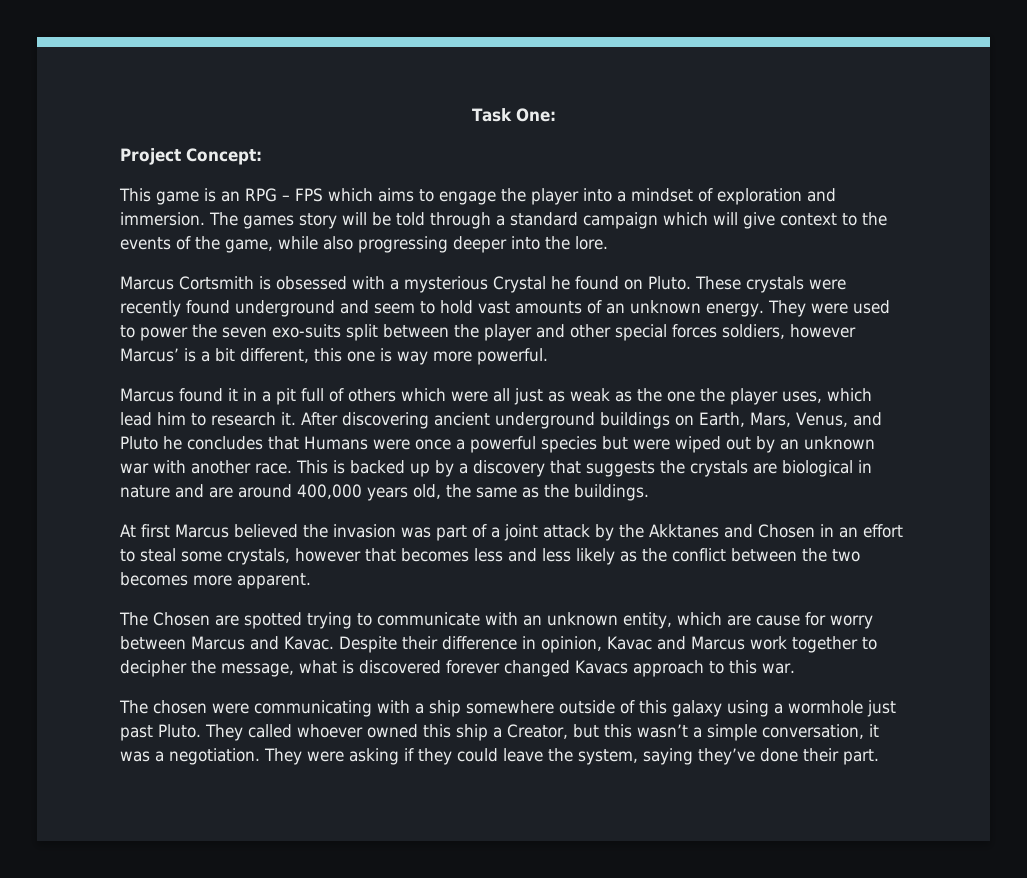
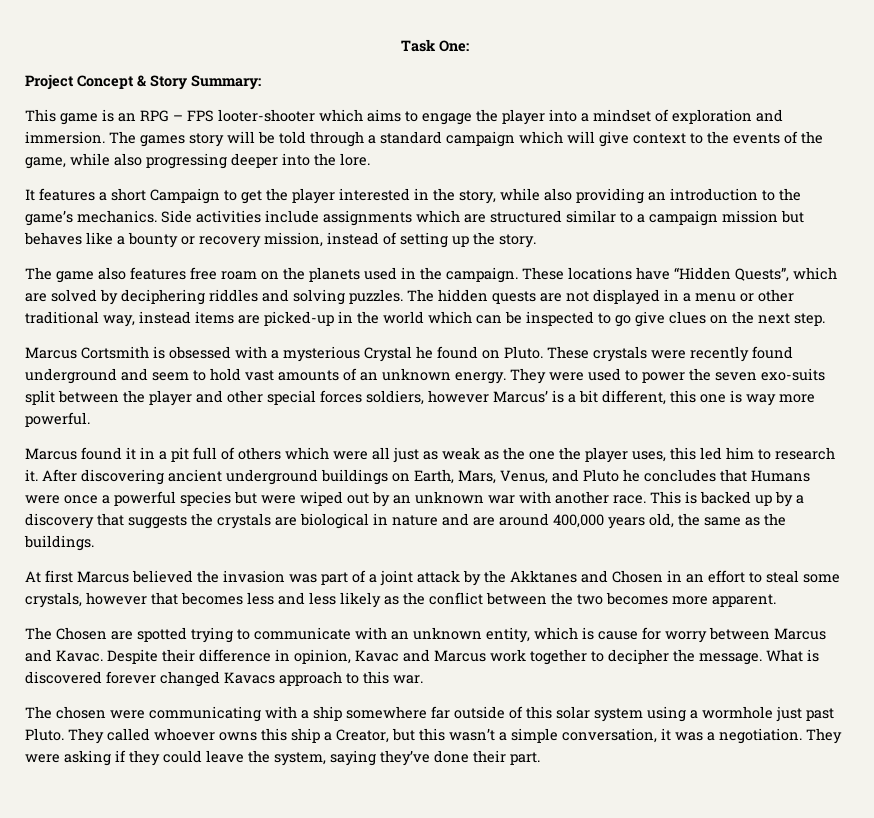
- Project Concept:
+ Project Concept & Story Summary:
- This game is an RPG – FPS which aims to engage the player into a mindset of exploration and immersion.
+ This game is an RPG – FPS looter-shooter which aims to engage the player into a mindset of exploration and immersion.
+ It features a short Campaign to get the player interested in the story, while also providing an introduction to the game’s mechanics. Side activities include assignments which are structured similar to a campaign mission but behaves like a bounty or recovery mission, instead of setting up the story.
+ The game also features free roam on the planets used in the campaign. These locations have “Hidden Quests”, which are solved by deciphering riddles and solving puzzles. The hidden quests are not displayed in a menu or other traditional way, instead items are picked-up in the world which can be inspected to go give clues on the next step.
- Marcus found it in a pit full of others which were all just as weak as the one the player uses, which lead him to research it.
+ Marcus found it in a pit full of others which were all just as weak as the one the player uses, this led him to research it.
- The Chosen are spotted trying to communicate with an unknown entity, which are cause for worry between Marcus and Kavac.
+ The Chosen are spotted trying to communicate with an unknown entity, which is cause for worry between Marcus and Kavac.
- Despite their difference in opinion, Kavac and Marcus work together to decipher the message, what is discovered forever changed Kavacs approach to this war.
+ Despite their difference in opinion, Kavac and Marcus work together to decipher the message. What is discovered forever changed Kavacs approach to this war.
- The chosen were communicating with a ship somewhere outside of this galaxy using a wormhole just past Pluto.
+ The chosen were communicating with a ship somewhere far outside of this solar system using a wormhole just past Pluto.
- They called whoever owned this ship a Creator, but this wasn’t a simple conversation, it was a negotiation.
+ They called whoever owns this ship a Creator, but this wasn’t a simple conversation, it was a negotiation.

